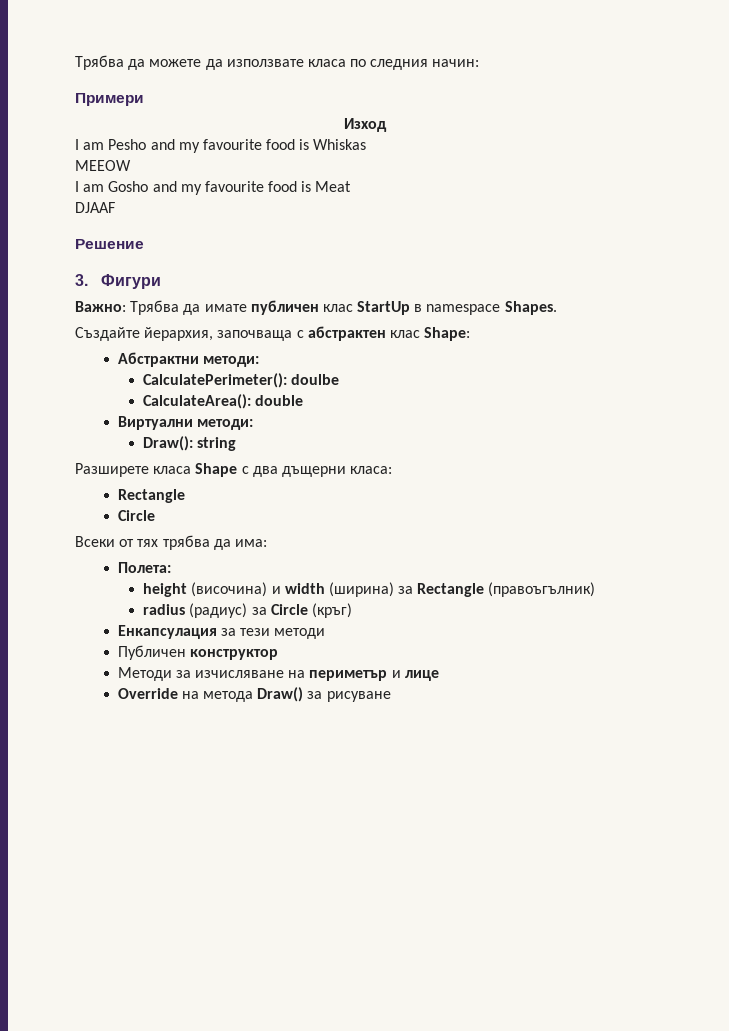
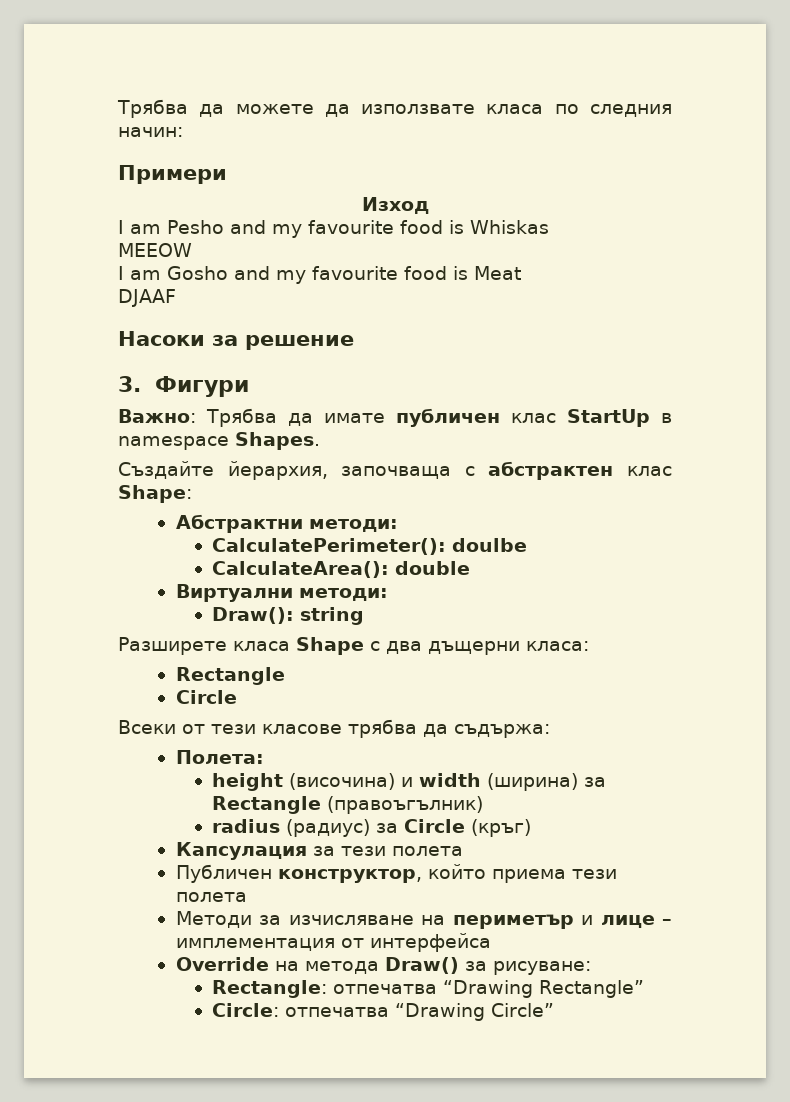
- Решение
+ Насоки за решение
- Всеки от тях трябва да има:
+ Всеки от тези класове трябва да съдържа:
- Енкапсулация за тези методи
+ Капсулация за тези полета
- Публичен конструктор
+ Публичен конструктор, който приема тези полета
- Методи за изчисляване на периметър и лице
+ Методи за изчисляване на периметър и лице – имплементация от интерфейса
- Override на метода Draw() за рисуване
+ Override на метода Draw() за рисуване:
+ Rectangle: отпечатва “Drawing Rectangle”
+ Circle: отпечатва “Drawing Circle”

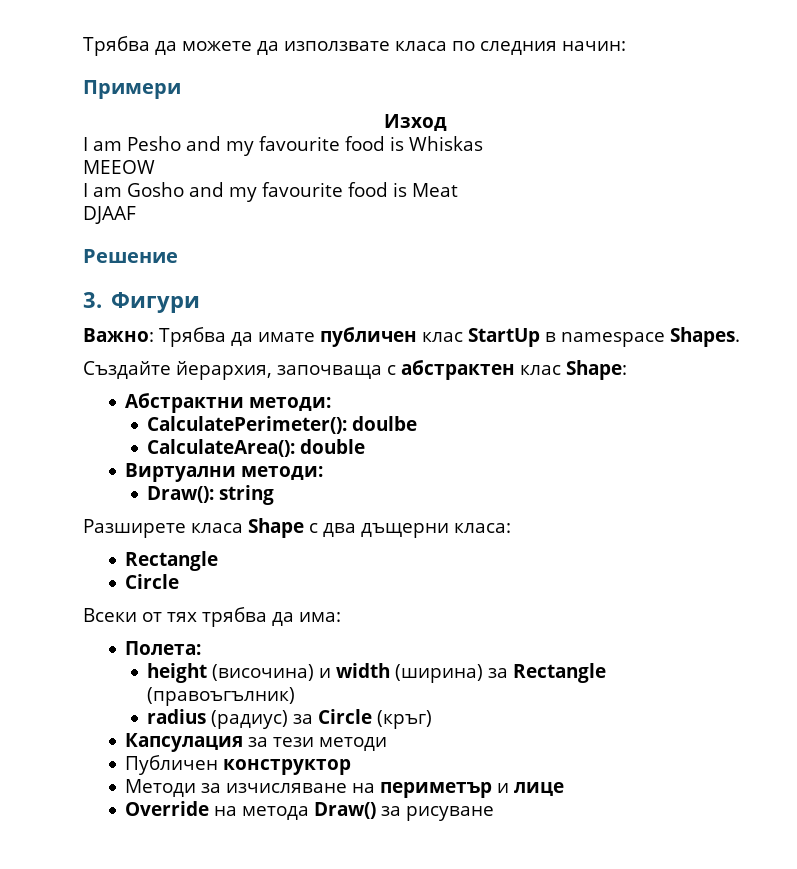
- Насоки за решение
+ Решение
- Всеки от тези класове трябва да съдържа:
+ Всеки от тях трябва да има:
- Капсулация за тези полета
+ Капсулация за тези методи
- Публичен конструктор, който приема тези полета
+ Публичен конструктор
- Методи за изчисляване на периметър и лице – имплементация от интерфейса
+ Методи за изчисляване на периметър и лице
- Override на метода Draw() за рисуване:
- Rectangle: отпечатва “Drawing Rectangle”
- Circle: отпечатва “Drawing Circle”
+ Override на метода Draw() за рисуване

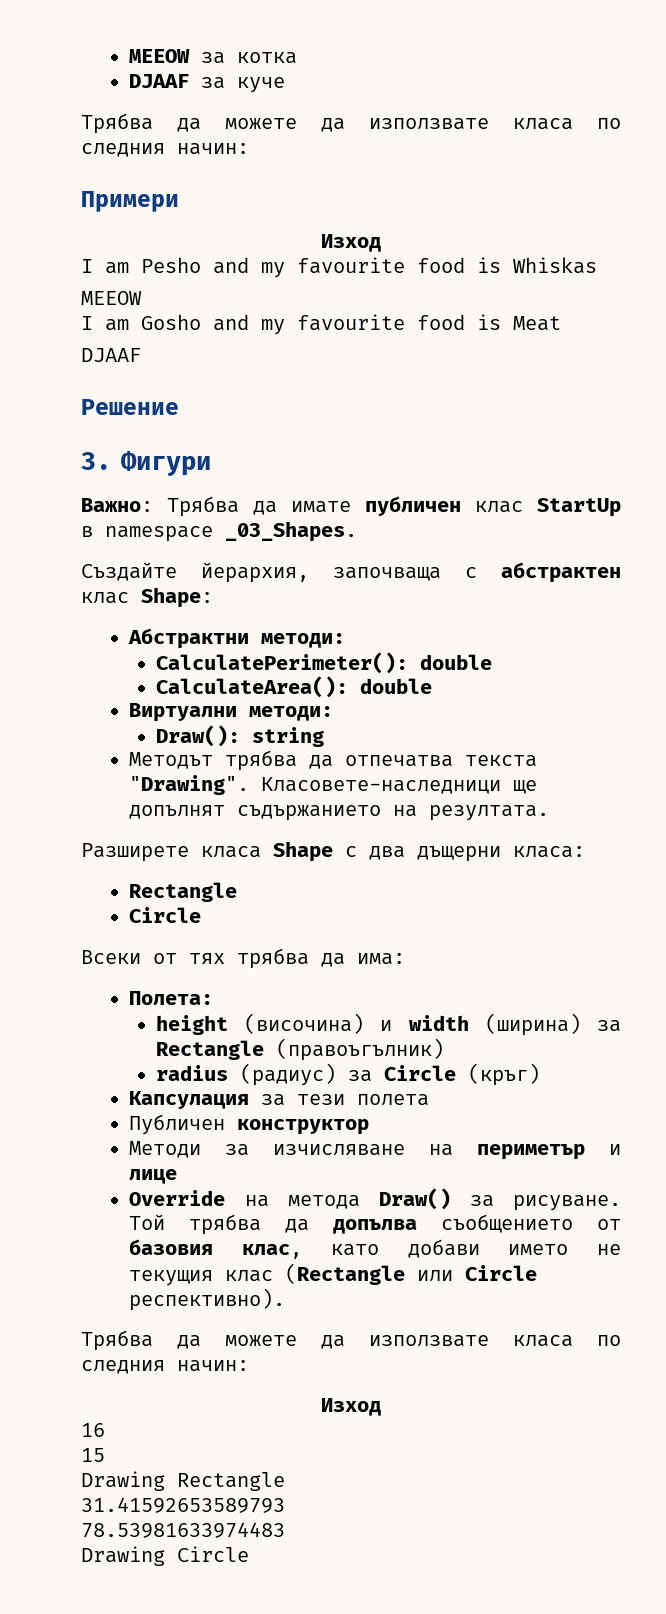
+ MEEOW за котка
+ DJAAF за куче
- Важно: Трябва да имате публичен клас StartUp в namespace Shapes.
+ Важно: Трябва да имате публичен клас StartUp в namespace _03_Shapes.
- CalculatePerimeter(): doulbe
+ CalculatePerimeter(): double
+ Методът трябва да отпечатва текста "Drawing". Класовете-наследници ще допълнят съдържанието на резултата.
- Капсулация за тези методи
+ Капсулация за тези полета
- Override на метода Draw() за рисуване
+ Override на метода Draw() за рисуване. Той трябва да допълва съобщението от базовия клас, като добави името не текущия клас (Rectangle или Circle респективно).
+ Трябва да можете да използвате класа по следния начин:
+ Изход
+ 16
+ 15
+ Drawing Rectangle
+ 31.41592653589793
+ 78.53981633974483
+ Drawing Circle

